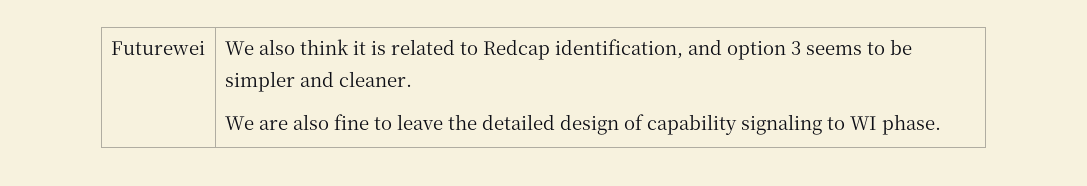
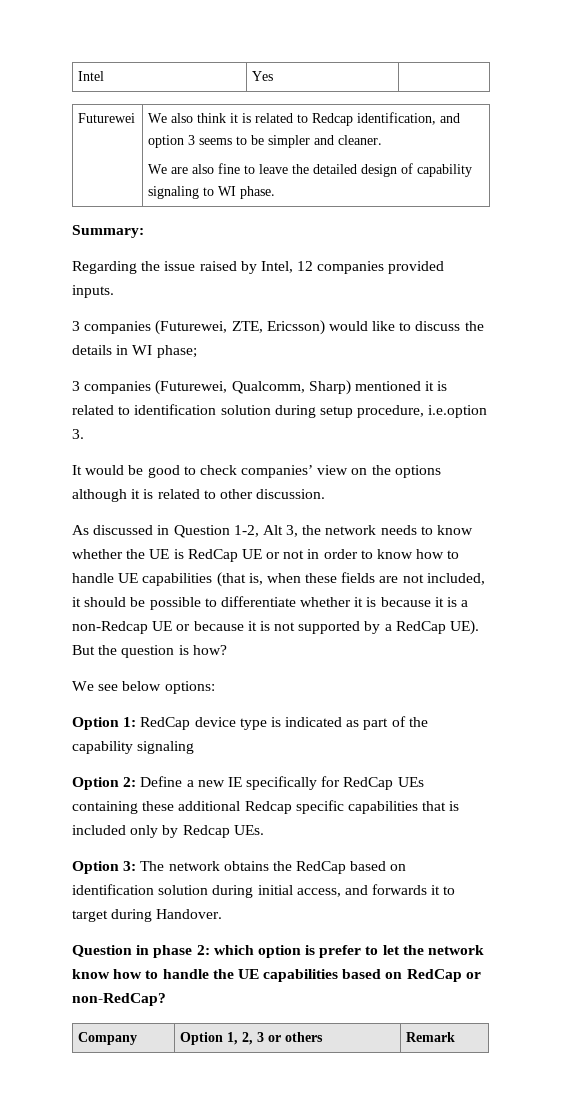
+ Intel | Yes |
+ Summary:
+ Regarding the issue raised by Intel, 12 companies provided inputs.
+ 3 companies (Futurewei, ZTE, Ericsson) would like to discuss the details in WI phase;
+ 3 companies (Futurewei, Qualcomm, Sharp) mentioned it is related to identification solution during setup procedure, i.e.option 3.
+ It would be good to check companies’ view on the options although it is related to other discussion.
+ As discussed in Question 1-2, Alt 3, the network needs to know whether the UE is RedCap UE or not in order to know how to handle UE capabilities (that is, when these fields are not included, it should be possible to differentiate whether it is because it is a non-Redcap UE or because it is not supported by a RedCap UE). But the question is how?
+ We see below options:
+ Option 1: RedCap device type is indicated as part of the capability signaling
+ Option 2: Define a new IE specifically for RedCap UEs containing these additional Redcap specific capabilities that is included only by Redcap UEs.
+ Option 3: The network obtains the RedCap based on identification solution during initial access, and forwards it to target during Handover.
+ Question in phase 2: which option is prefer to let the network know how to handle the UE capabilities based on RedCap or non-RedCap?
+ Company | Option 1, 2, 3 or others | Remark

